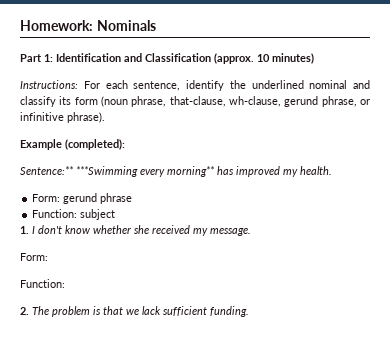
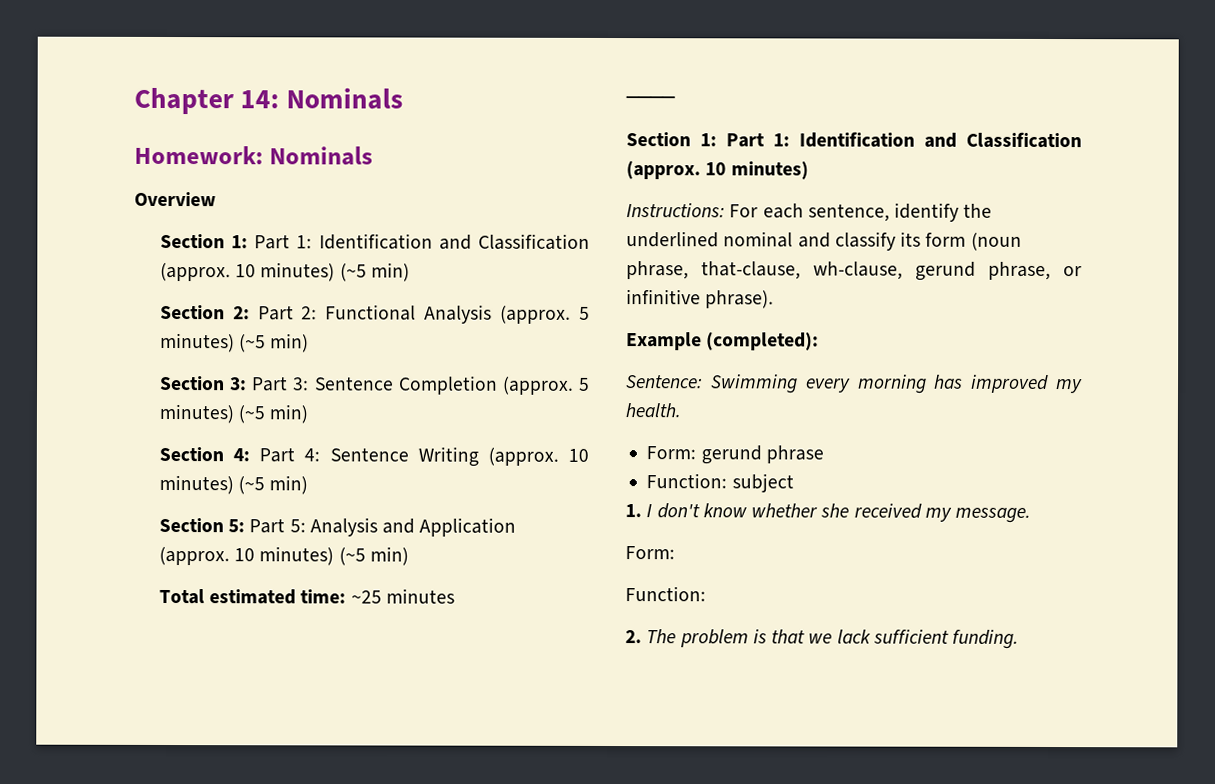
+ Chapter 14: Nominals
- Part 1: Identification and Classification (approx. 10 minutes)
+ Overview
+ Section 1: Part 1: Identification and Classification (approx. 10 minutes) (~5 min)
+ Section 2: Part 2: Functional Analysis (approx. 5 minutes) (~5 min)
+ Section 3: Part 3: Sentence Completion (approx. 5 minutes) (~5 min)
+ Section 4: Part 4: Sentence Writing (approx. 10 minutes) (~5 min)
+ Section 5: Part 5: Analysis and Application (approx. 10 minutes) (~5 min)
+ Total estimated time: ~25 minutes
+ ────
+ Section 1: Part 1: Identification and Classification (approx. 10 minutes)
- Sentence:** ***Swimming every morning** has improved my health.
+ Sentence: Swimming every morning has improved my health.

